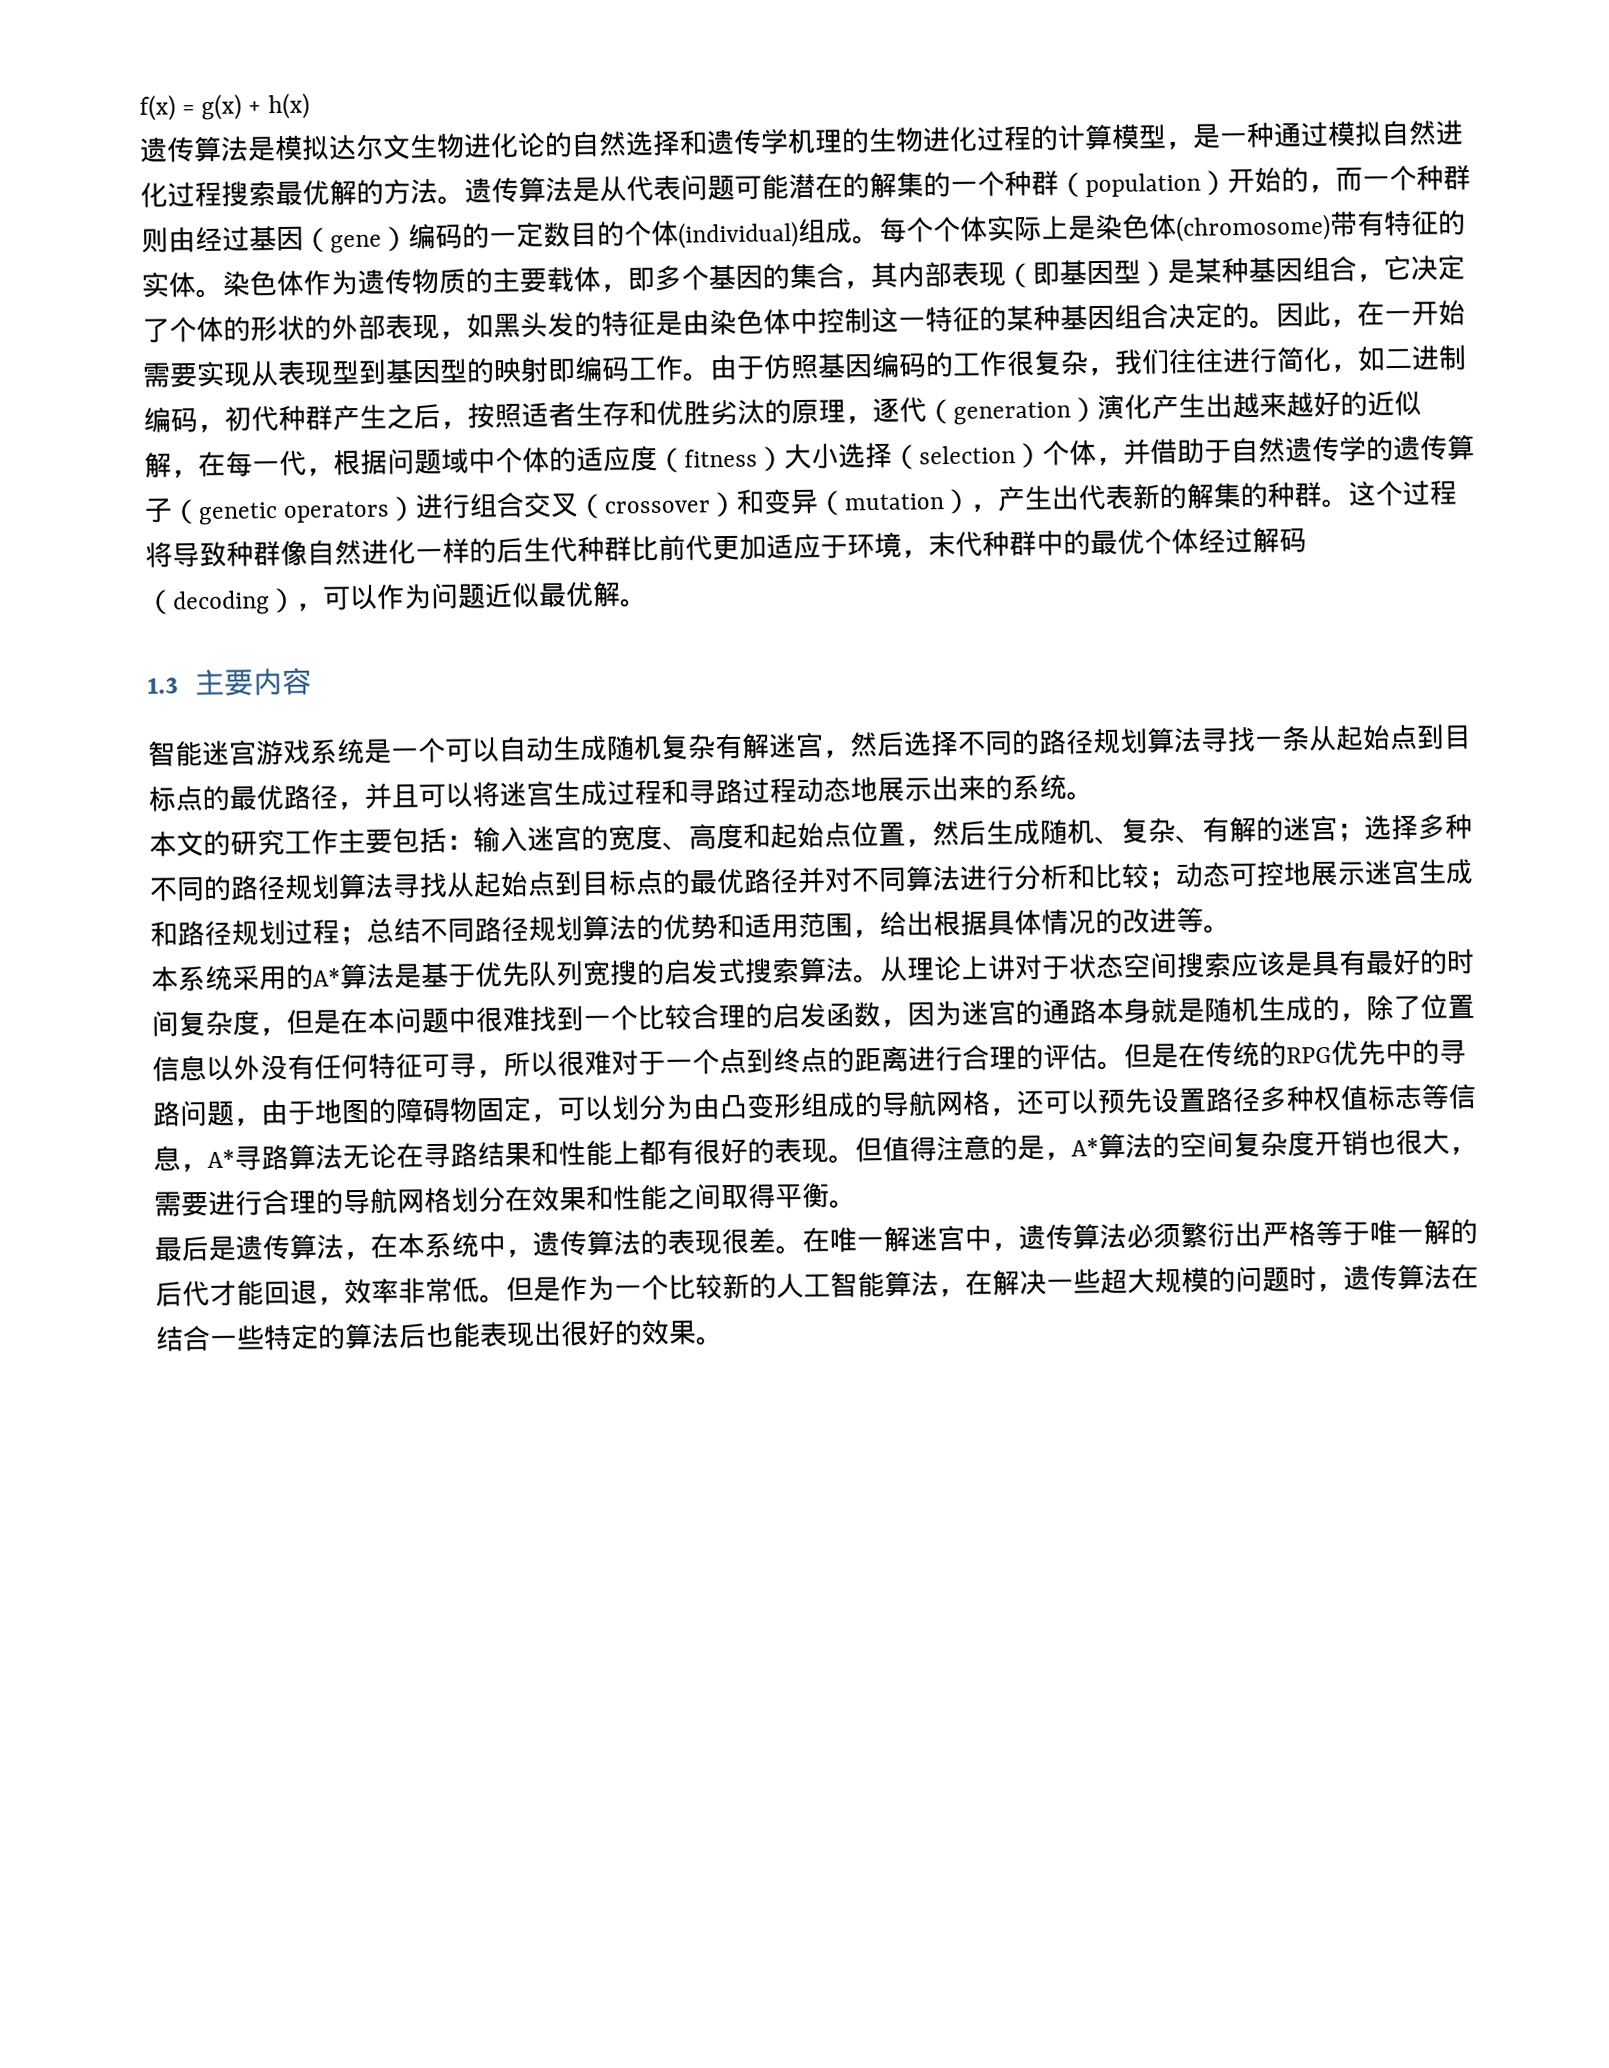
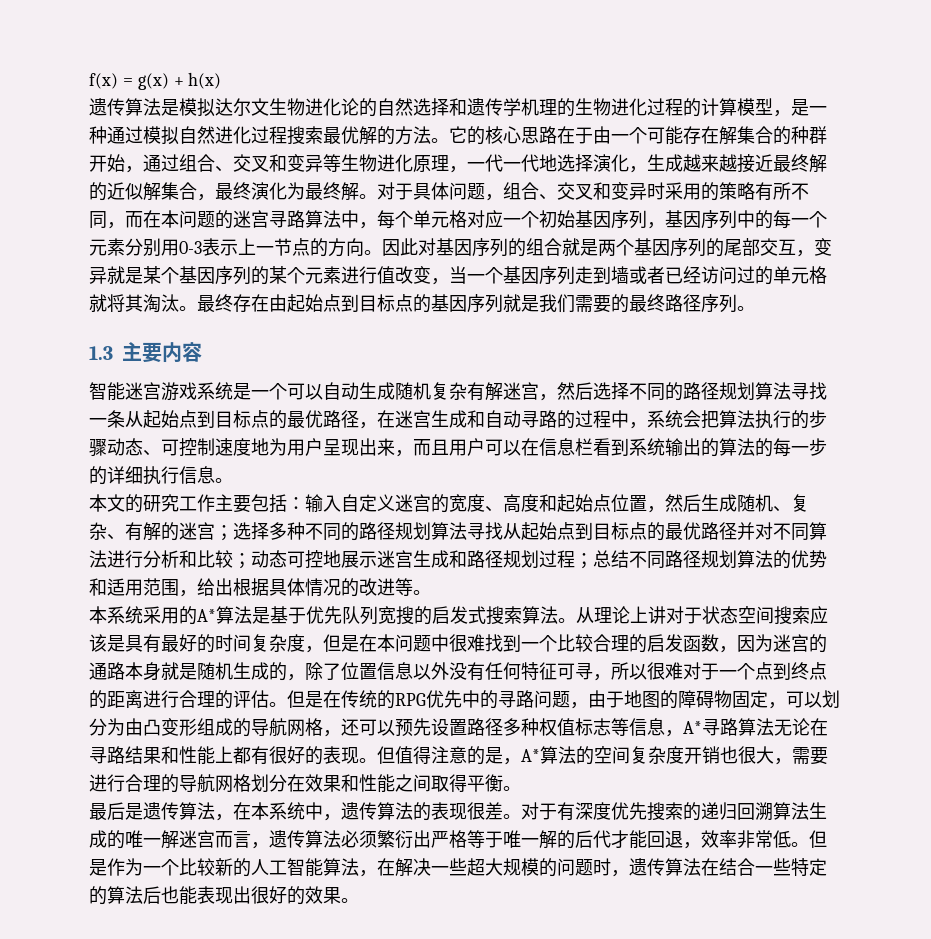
- 遗传算法是从代表问题可能潜在的解集的一个种群（population）开始的，而一个种群则由经过基因（gene）编码的一定数目的个体(individual)组成。每个个体实际上是染色体(chromosome)带有特征的实体。染色体作为遗传物质的主要载体，即多个基因的集合，其内部表现（即基因型）是某种基因组合，它决定了个体的形状的外部表现，如黑头发的特征是由染色体中控制这一特征的某种基因组合决定的。因此，在一开始需要实现从表现型到基因型的映射即编码工作。由于仿照基因编码的工作很复杂，我们往往进行简化，如二进制编码，初代种群产生之后，按照适者生存和优胜劣汰的原理，逐代（generation）演化产生出越来越好的近似解，在每一代，根据问题域中个体的适应度（fitness）大小选择（selection）个体，并借助于自然遗传学的遗传算子（genetic operators）进行组合交叉（crossover）和变异（mutation），产生出代表新的解集的种群。这个过程将导致种群像自然进化一样的后生代种群比前代更加适应于环境，末代种群中的最优个体经过解码（decoding），可以作为问题近似最优解。
+ 它的核心思路在于由一个可能存在解集合的种群开始，通过组合、交叉和变异等生物进化原理，一代一代地选择演化，生成越来越接近最终解的近似解集合，最终演化为最终解。对于具体问题，组合、交叉和变异时采用的策略有所不同，而在本问题的迷宫寻路算法中，每个单元格对应一个初始基因序列，基因序列中的每一个元素分别用0-3表示上一节点的方向。因此对基因序列的组合就是两个基因序列的尾部交互，变异就是某个基因序列的某个元素进行值改变，当一个基因序列走到墙或者已经访问过的单元格就将其淘汰。最终存在由起始点到目标点的基因序列就是我们需要的最终路径序列。
- 智能迷宫游戏系统是一个可以自动生成随机复杂有解迷宫，然后选择不同的路径规划算法寻找一条从起始点到目标点的最优路径，并且可以将迷宫生成过程和寻路过程动态地展示出来的系统。
+ 智能迷宫游戏系统是一个可以自动生成随机复杂有解迷宫，然后选择不同的路径规划算法寻找一条从起始点到目标点的最优路径，在迷宫生成和自动寻路的过程中，系统会把算法执行的步骤动态、可控制速度地为用户呈现出来，而且用户可以在信息栏看到系统输出的算法的每一步的详细执行信息。
- 输入迷宫的宽度、高度和起始点位置，然后生成随机、复杂、有解的迷宫；
+ 输入自定义迷宫的宽度、高度和起始点位置，然后生成随机、复杂、有解的迷宫；
- 在唯一解迷宫中，遗传算法必须繁衍出严格等于唯一解的后代才能回退，效率非常低。
+ 对于有深度优先搜索的递归回溯算法生成的唯一解迷宫而言，遗传算法必须繁衍出严格等于唯一解的后代才能回退，效率非常低。

